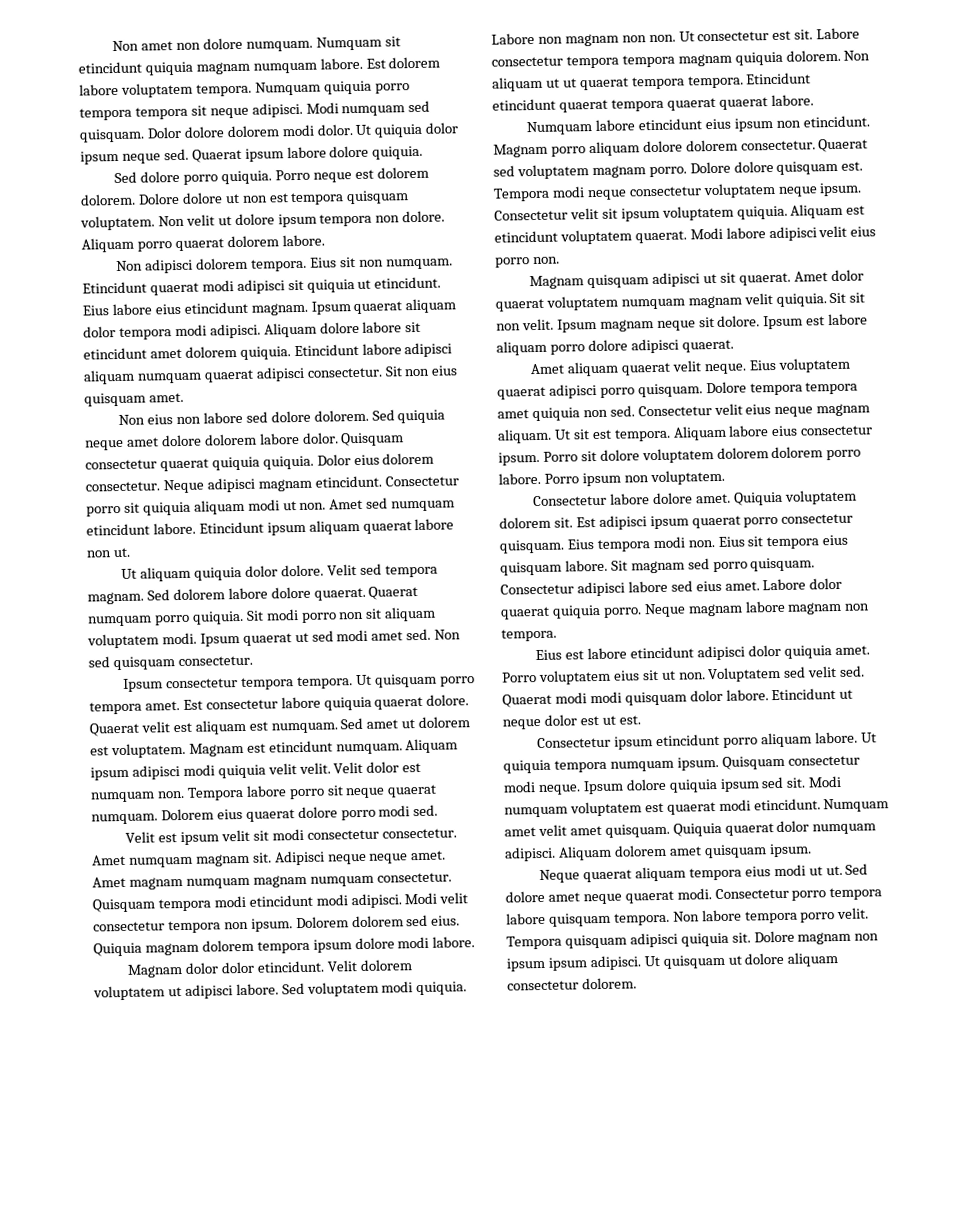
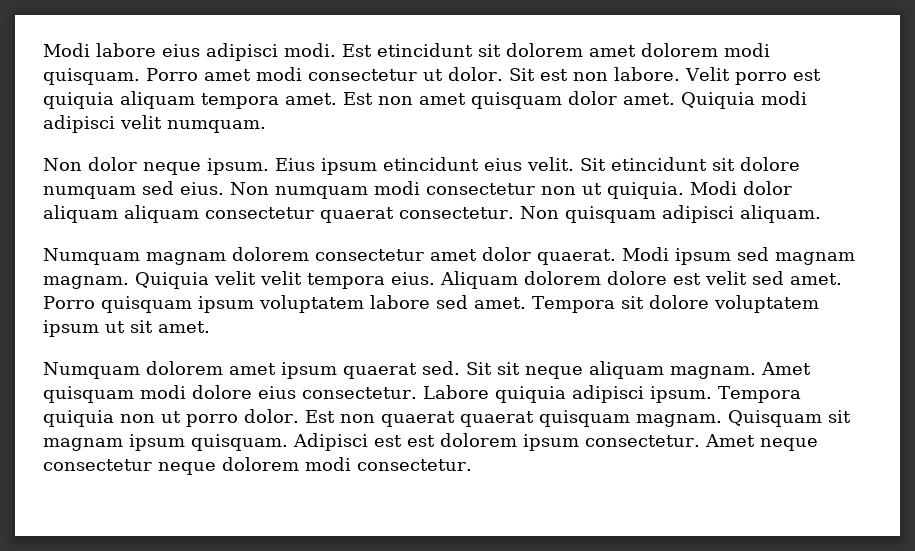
- Non amet non dolore numquam. Numquam sit etincidunt quiquia magnam numquam labore. Est dolorem labore voluptatem tempora. Numquam quiquia porro tempora tempora sit neque adipisci. Modi numquam sed quisquam. Dolor dolore dolorem modi dolor. Ut quiquia dolor ipsum neque sed. Quaerat ipsum labore dolore quiquia.
- Sed dolore porro quiquia. Porro neque est dolorem dolorem. Dolore dolore ut non est tempora quisquam voluptatem. Non velit ut dolore ipsum tempora non dolore. Aliquam porro quaerat dolorem labore.
- Non adipisci dolorem tempora. Eius sit non numquam. Etincidunt quaerat modi adipisci sit quiquia ut etincidunt. Eius labore eius etincidunt magnam. Ipsum quaerat aliquam dolor tempora modi adipisci. Aliquam dolore labore sit etincidunt amet dolorem quiquia. Etincidunt labore adipisci aliquam numquam quaerat adipisci consectetur. Sit non eius quisquam amet.
- Non eius non labore sed dolore dolorem. Sed quiquia neque amet dolore dolorem labore dolor. Quisquam consectetur quaerat quiquia quiquia. Dolor eius dolorem consectetur. Neque adipisci magnam etincidunt. Consectetur porro sit quiquia aliquam modi ut non. Amet sed numquam etincidunt labore. Etincidunt ipsum aliquam quaerat labore non ut.
- Ut aliquam quiquia dolor dolore. Velit sed tempora magnam. Sed dolorem labore dolore quaerat. Quaerat numquam porro quiquia. Sit modi porro non sit aliquam voluptatem modi. Ipsum quaerat ut sed modi amet sed. Non sed quisquam consectetur.
- Ipsum consectetur tempora tempora. Ut quisquam porro tempora amet. Est consectetur labore quiquia quaerat dolore. Quaerat velit est aliquam est numquam. Sed amet ut dolorem est voluptatem. Magnam est etincidunt numquam. Aliquam ipsum adipisci modi quiquia velit velit. Velit dolor est numquam non. Tempora labore porro sit neque quaerat numquam. Dolorem eius quaerat dolore porro modi sed.
- Velit est ipsum velit sit modi consectetur consectetur. Amet numquam magnam sit. Adipisci neque neque amet. Amet magnam numquam magnam numquam consectetur. Quisquam tempora modi etincidunt modi adipisci. Modi velit consectetur tempora non ipsum. Dolorem dolorem sed eius. Quiquia magnam dolorem tempora ipsum dolore modi labore.
- Magnam dolor dolor etincidunt. Velit dolorem voluptatem ut adipisci labore. Sed voluptatem modi quiquia. Labore non magnam non non. Ut consectetur est sit. Labore consectetur tempora tempora magnam quiquia dolorem. Non aliquam ut ut quaerat tempora tempora. Etincidunt etincidunt quaerat tempora quaerat quaerat labore.
- Numquam labore etincidunt eius ipsum non etincidunt. Magnam porro aliquam dolore dolorem consectetur. Quaerat sed voluptatem magnam porro. Dolore dolore quisquam est. Tempora modi neque consectetur voluptatem neque ipsum. Consectetur velit sit ipsum voluptatem quiquia. Aliquam est etincidunt voluptatem quaerat. Modi labore adipisci velit eius porro non.
- Magnam quisquam adipisci ut sit quaerat. Amet dolor quaerat voluptatem numquam magnam velit quiquia. Sit sit non velit. Ipsum magnam neque sit dolore. Ipsum est labore aliquam porro dolore adipisci quaerat.
- Amet aliquam quaerat velit neque. Eius voluptatem quaerat adipisci porro quisquam. Dolore tempora tempora amet quiquia non sed. Consectetur velit eius neque magnam aliquam. Ut sit est tempora. Aliquam labore eius consectetur ipsum. Porro sit dolore voluptatem dolorem dolorem porro labore. Porro ipsum non voluptatem.
- Consectetur labore dolore amet. Quiquia voluptatem dolorem sit. Est adipisci ipsum quaerat porro consectetur quisquam. Eius tempora modi non. Eius sit tempora eius quisquam labore. Sit magnam sed porro quisquam. Consectetur adipisci labore sed eius amet. Labore dolor quaerat quiquia porro. Neque magnam labore magnam non tempora.
- Eius est labore etincidunt adipisci dolor quiquia amet. Porro voluptatem eius sit ut non. Voluptatem sed velit sed. Quaerat modi modi quisquam dolor labore. Etincidunt ut neque dolor est ut est.
- Consectetur ipsum etincidunt porro aliquam labore. Ut quiquia tempora numquam ipsum. Quisquam consectetur modi neque. Ipsum dolore quiquia ipsum sed sit. Modi numquam voluptatem est quaerat modi etincidunt. Numquam amet velit amet quisquam. Quiquia quaerat dolor numquam adipisci. Aliquam dolorem amet quisquam ipsum.
- Neque quaerat aliquam tempora eius modi ut ut. Sed dolore amet neque quaerat modi. Consectetur porro tempora labore quisquam tempora. Non labore tempora porro velit. Tempora quisquam adipisci quiquia sit. Dolore magnam non ipsum ipsum adipisci. Ut quisquam ut dolore aliquam consectetur dolorem.
+ Modi labore eius adipisci modi. Est etincidunt sit dolorem amet dolorem modi quisquam. Porro amet modi consectetur ut dolor. Sit est non labore. Velit porro est quiquia aliquam tempora amet. Est non amet quisquam dolor amet. Quiquia modi adipisci velit numquam.
+ Non dolor neque ipsum. Eius ipsum etincidunt eius velit. Sit etincidunt sit dolore numquam sed eius. Non numquam modi consectetur non ut quiquia. Modi dolor aliquam aliquam consectetur quaerat consectetur. Non quisquam adipisci aliquam.
+ Numquam magnam dolorem consectetur amet dolor quaerat. Modi ipsum sed magnam magnam. Quiquia velit velit tempora eius. Aliquam dolorem dolore est velit sed amet. Porro quisquam ipsum voluptatem labore sed amet. Tempora sit dolore voluptatem ipsum ut sit amet.
+ Numquam dolorem amet ipsum quaerat sed. Sit sit neque aliquam magnam. Amet quisquam modi dolore eius consectetur. Labore quiquia adipisci ipsum. Tempora quiquia non ut porro dolor. Est non quaerat quaerat quisquam magnam. Quisquam sit magnam ipsum quisquam. Adipisci est est dolorem ipsum consectetur. Amet neque consectetur neque dolorem modi consectetur.

